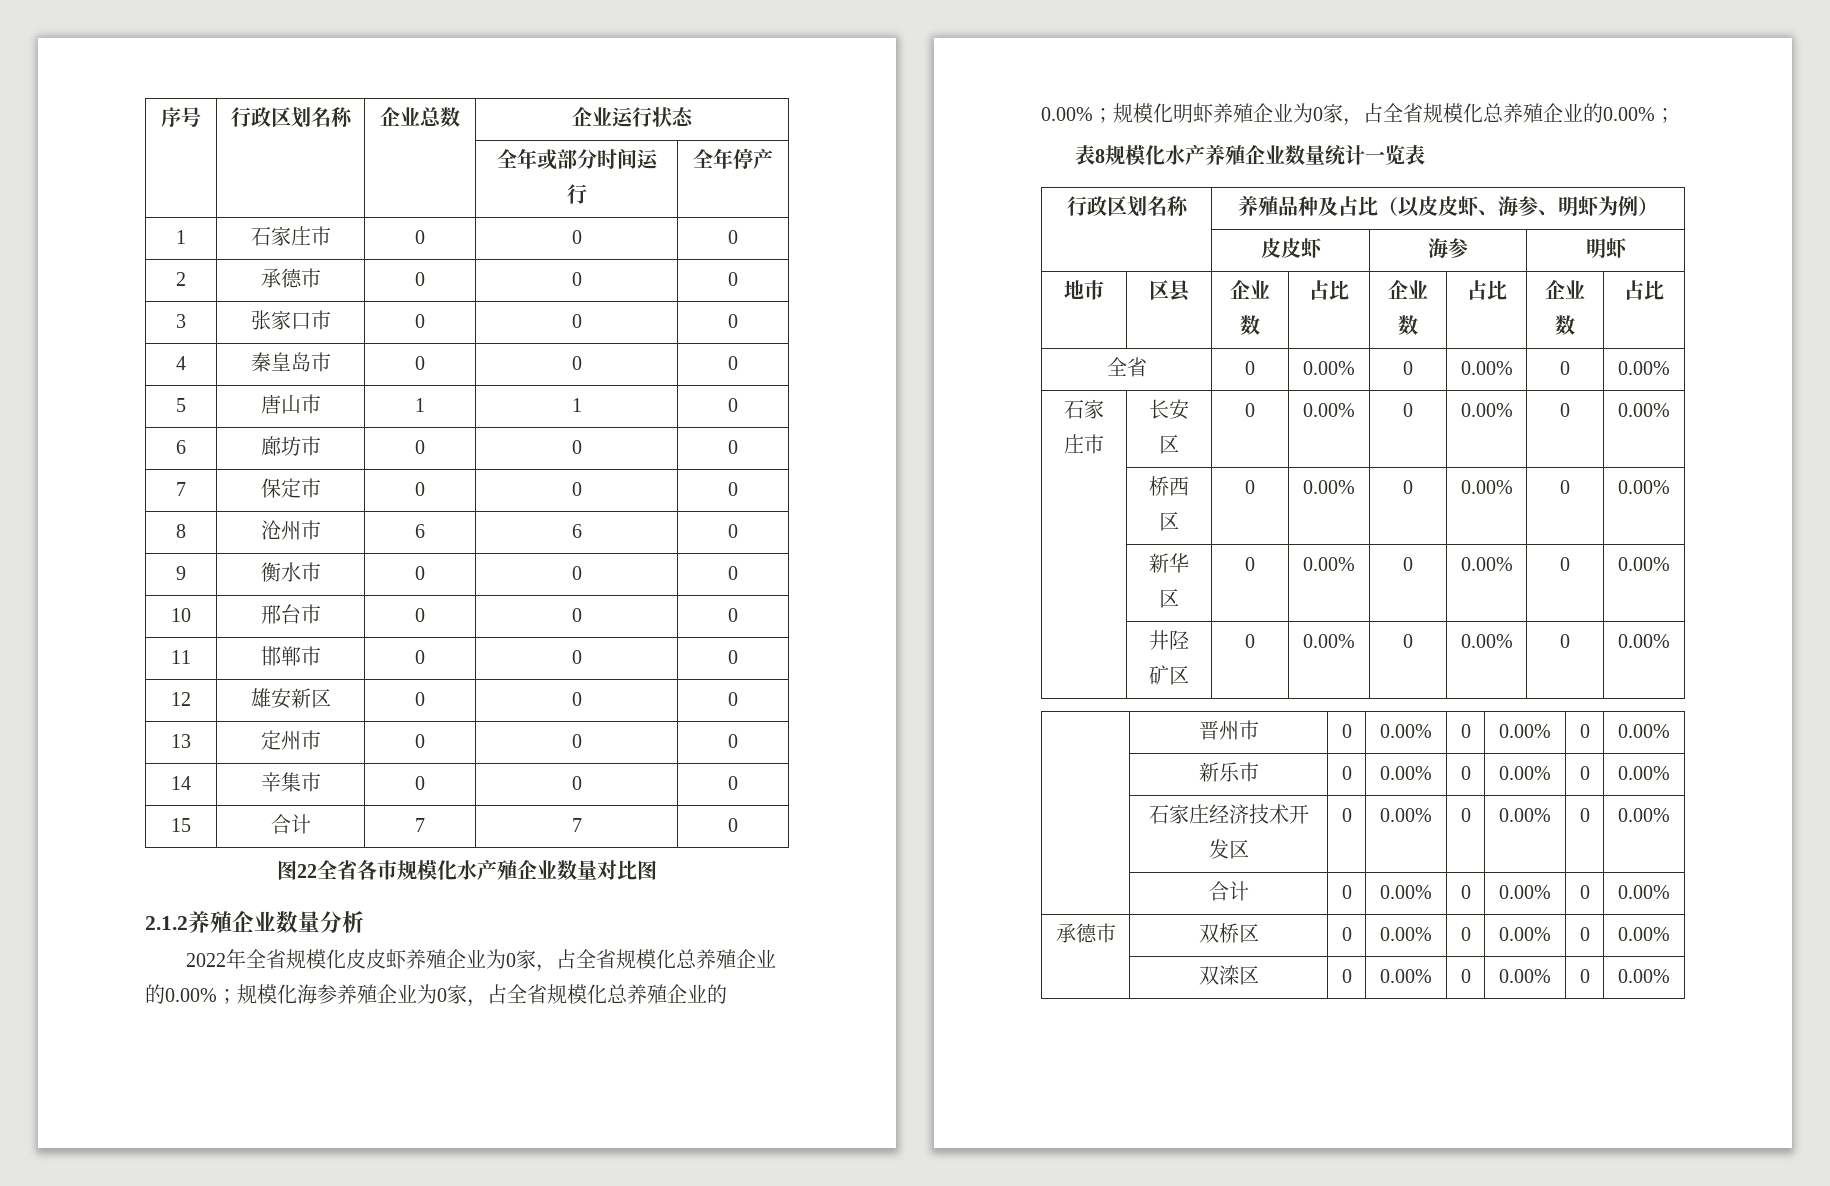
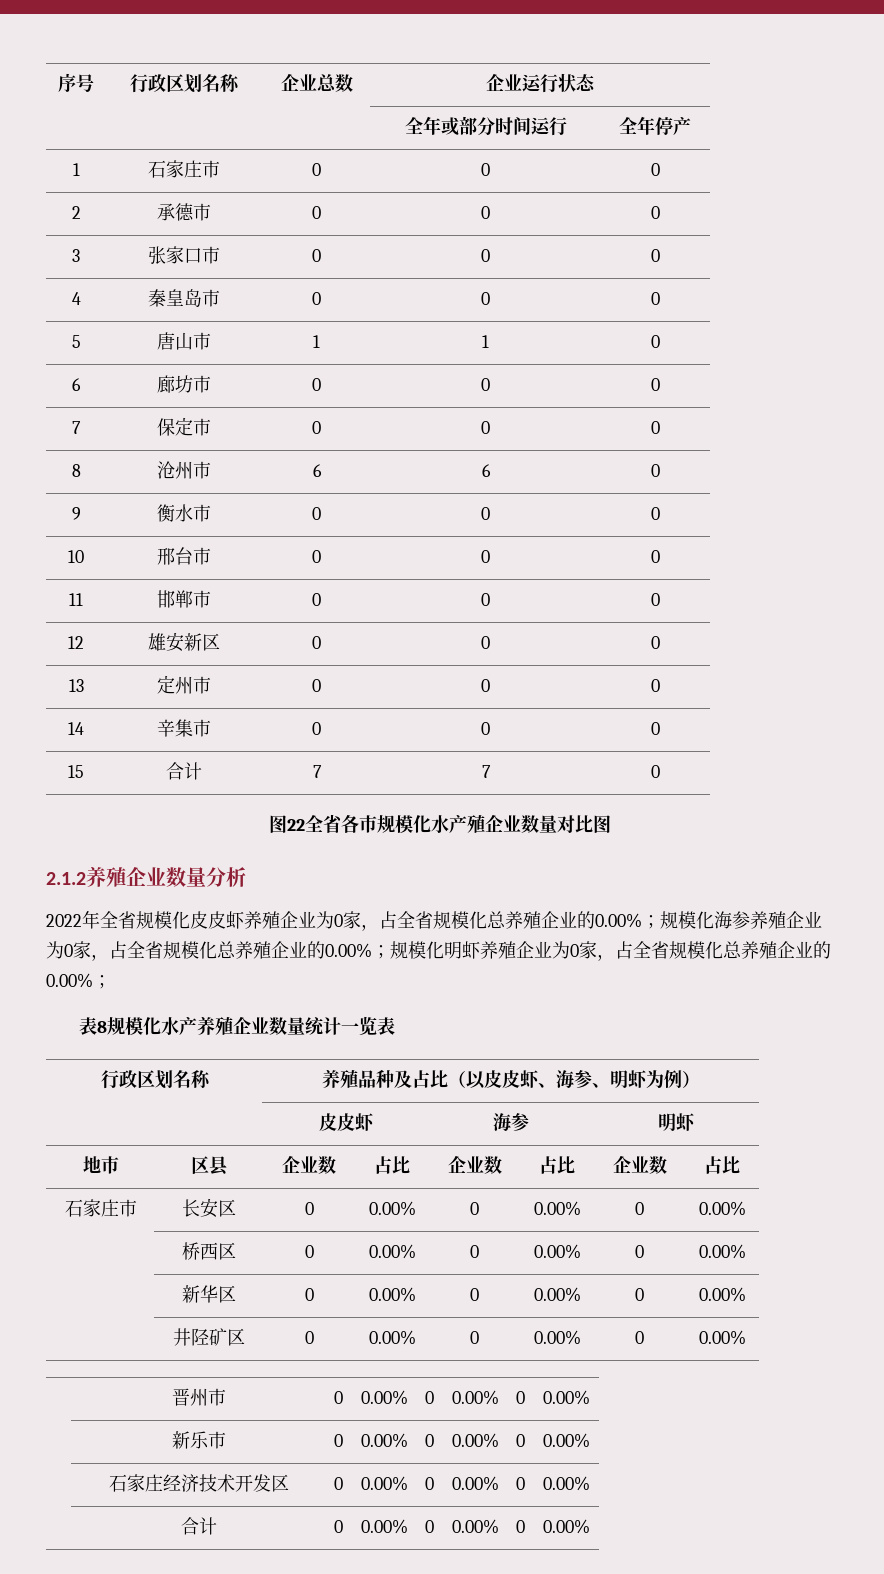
- 全省 | 0 | 0.00% | 0 | 0.00% | 0 | 0.00%
- 承德市 | 双桥区 | 0 | 0.00% | 0 | 0.00% | 0 | 0.00%
- | 双滦区 | 0 | 0.00% | 0 | 0.00% | 0 | 0.00%

